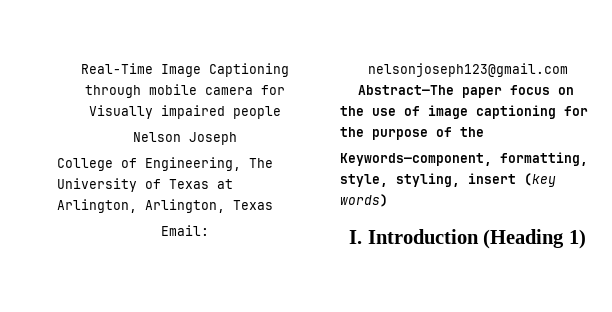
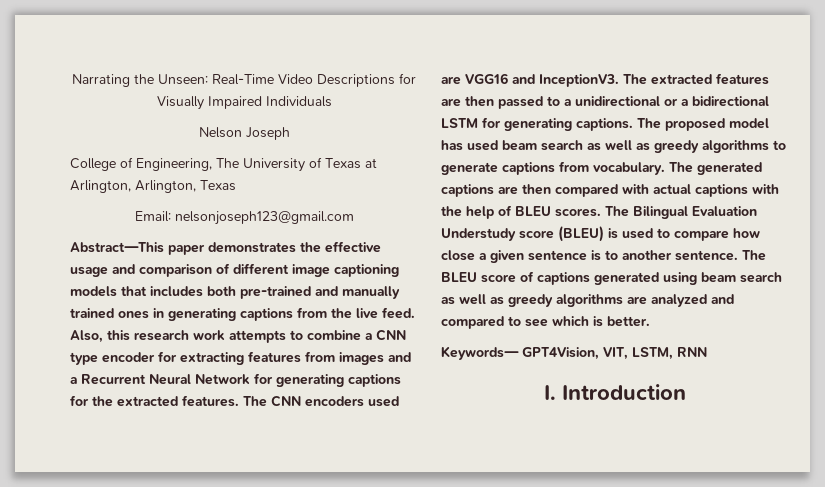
- Real-Time Image Captioning through mobile camera for Visually impaired people
+ Narrating the Unseen: Real-Time Video Descriptions for Visually Impaired Individuals
- Abstract—The paper focus on the use of image captioning for the purpose of the
- Keywords—component, formatting, style, styling, insert (key words)
+ Abstract—This paper demonstrates the effective usage and comparison of different image captioning models that includes both pre-trained and manually trained ones in generating captions from the live feed. Also, this research work attempts to combine a CNN type encoder for extracting features from images and a Recurrent Neural Network for generating captions for the extracted features. The CNN encoders used are VGG16 and InceptionV3. The extracted features are then passed to a unidirectional or a bidirectional LSTM for generating captions. The proposed model has used beam search as well as greedy algorithms to generate captions from vocabulary. The generated captions are then compared with actual captions with the help of BLEU scores. The Bilingual Evaluation Understudy score (BLEU) is used to compare how close a given sentence is to another sentence. The BLEU score of captions generated using beam search as well as greedy algorithms are analyzed and compared to see which is better.
+ Keywords— GPT4Vision, VIT, LSTM, RNN
- I. Introduction (Heading 1)
+ I. Introduction

